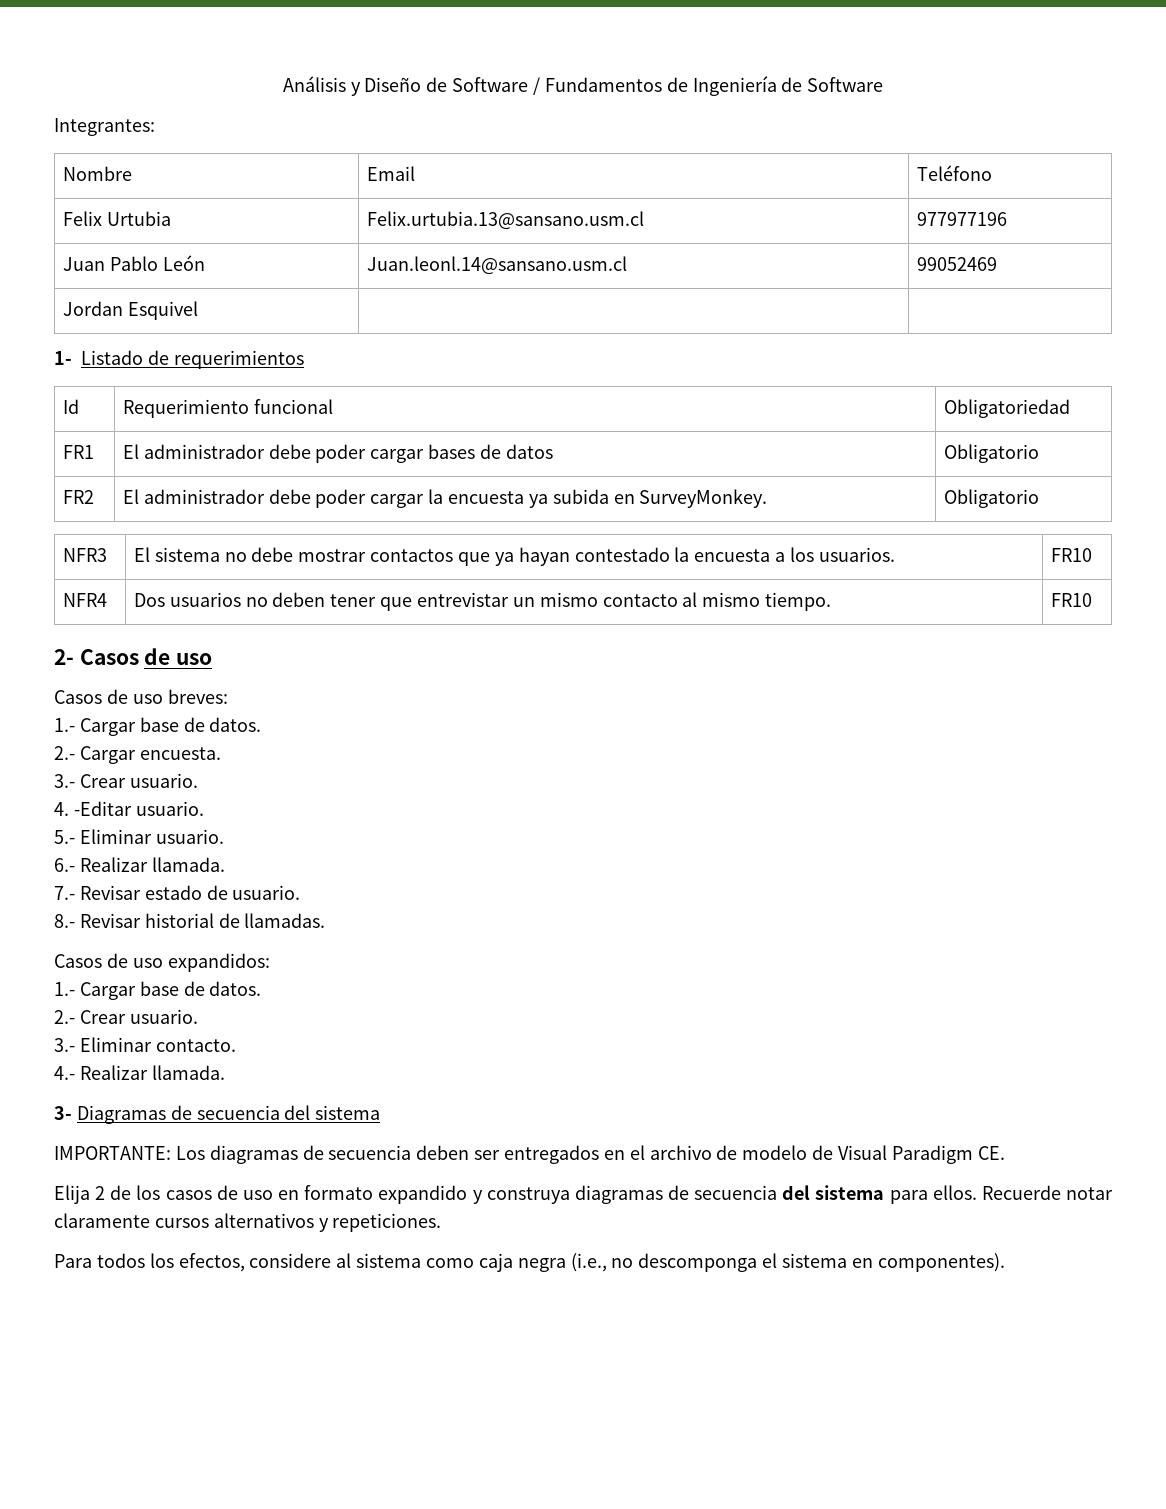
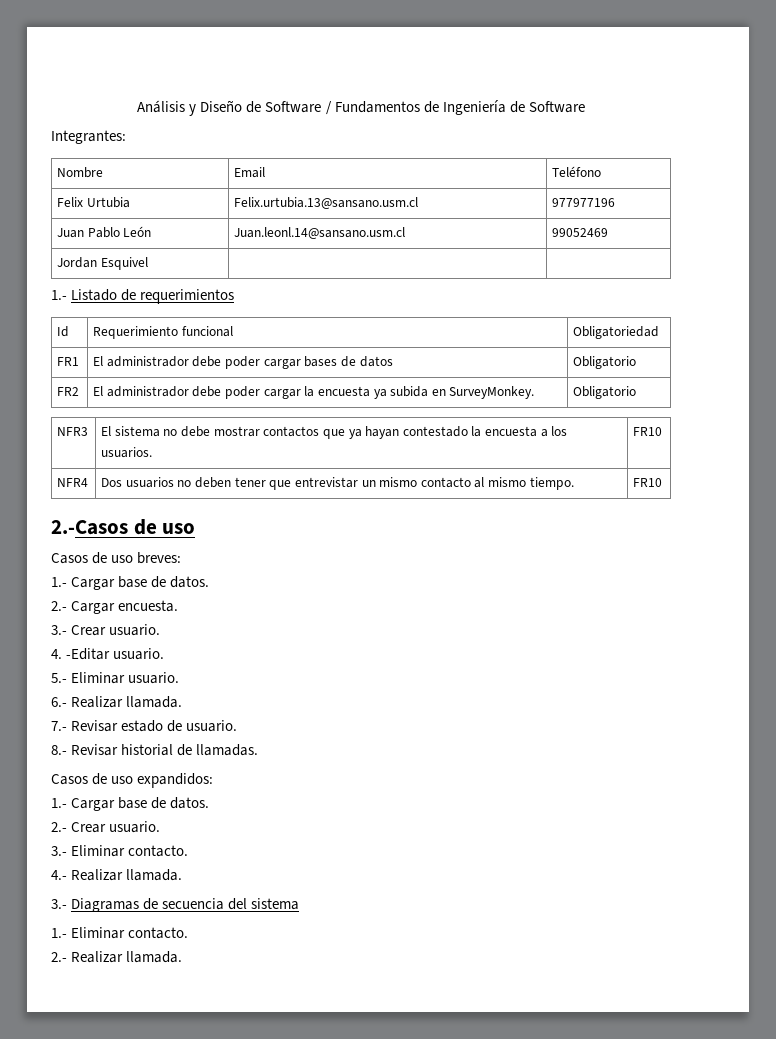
- 1- Listado de requerimientos
+ 1.- Listado de requerimientos
- 2- Casos de uso
+ 2.-Casos de uso
- 3- Diagramas de secuencia del sistema
+ 3.- Diagramas de secuencia del sistema
- IMPORTANTE: Los diagramas de secuencia deben ser entregados en el archivo de modelo de Visual Paradigm CE.
- Elija 2 de los casos de uso en formato expandido y construya diagramas de secuencia del sistema para ellos. Recuerde notar claramente cursos alternativos y repeticiones.
- Para todos los efectos, considere al sistema como caja negra (i.e., no descomponga el sistema en componentes).
+ 1.- Eliminar contacto.
+ 2.- Realizar llamada.

